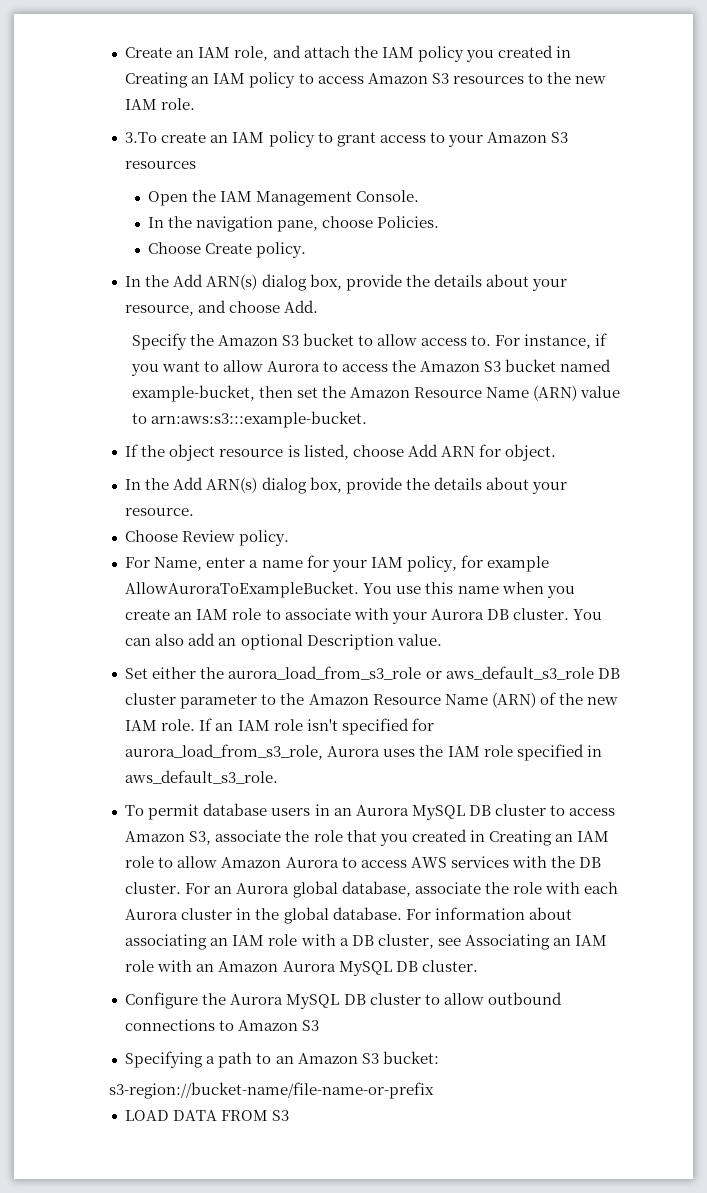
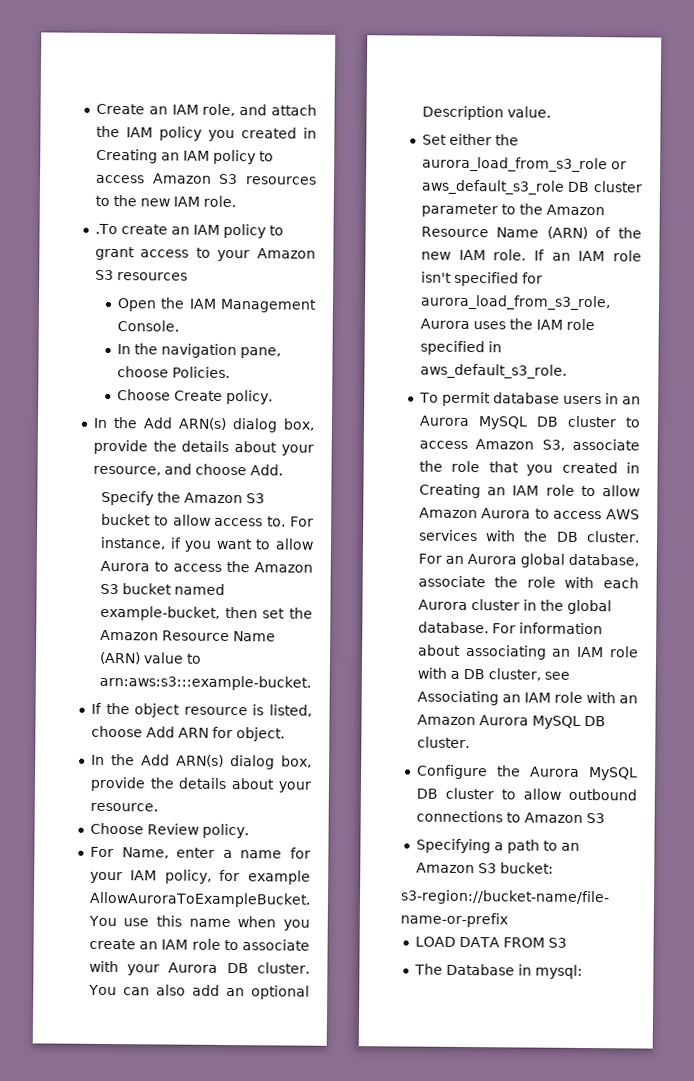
- 3.To create an IAM policy to grant access to your Amazon S3 resources
+ .To create an IAM policy to grant access to your Amazon S3 resources
+ The Database in mysql:

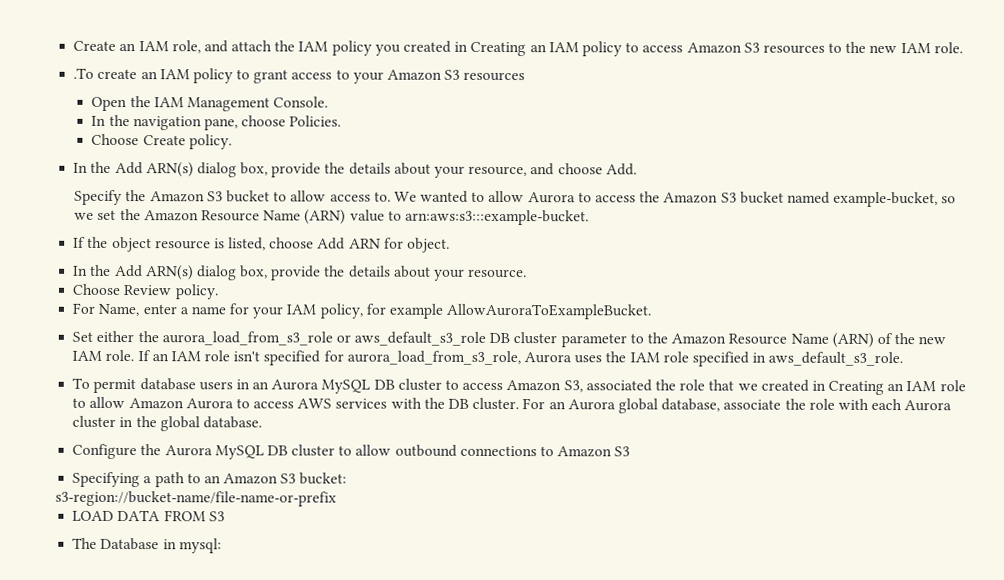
- For instance, if you want to allow Aurora to access the Amazon S3 bucket named example-bucket, then set the Amazon Resource Name (ARN) value to arn:aws:s3:::example-bucket.
+ We wanted to allow Aurora to access the Amazon S3 bucket named example-bucket, so we set the Amazon Resource Name (ARN) value to arn:aws:s3:::example-bucket.
- You use this name when you create an IAM role to associate with your Aurora DB cluster. You can also add an optional Description value.
- To permit database users in an Aurora MySQL DB cluster to access Amazon S3, associate the role that you created in Creating an IAM role to allow Amazon Aurora to access AWS services with the DB cluster.
+ To permit database users in an Aurora MySQL DB cluster to access Amazon S3, associated the role that we created in Creating an IAM role to allow Amazon Aurora to access AWS services with the DB cluster.
- For information about associating an IAM role with a DB cluster, see Associating an IAM role with an Amazon Aurora MySQL DB cluster.

